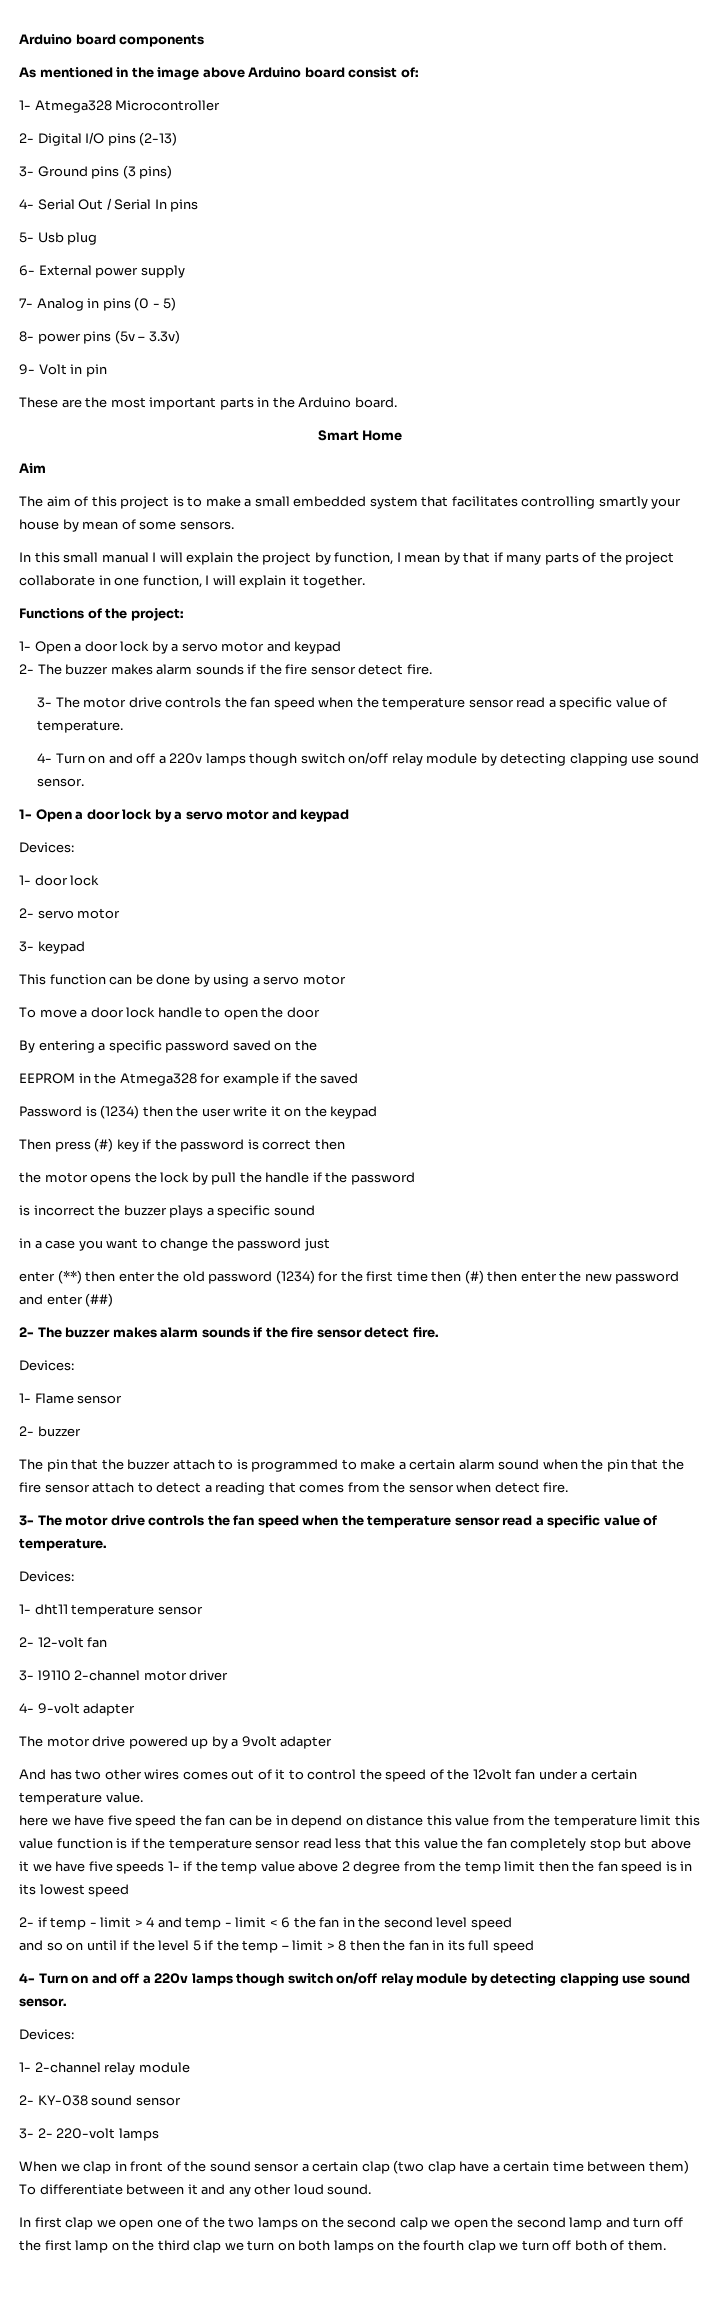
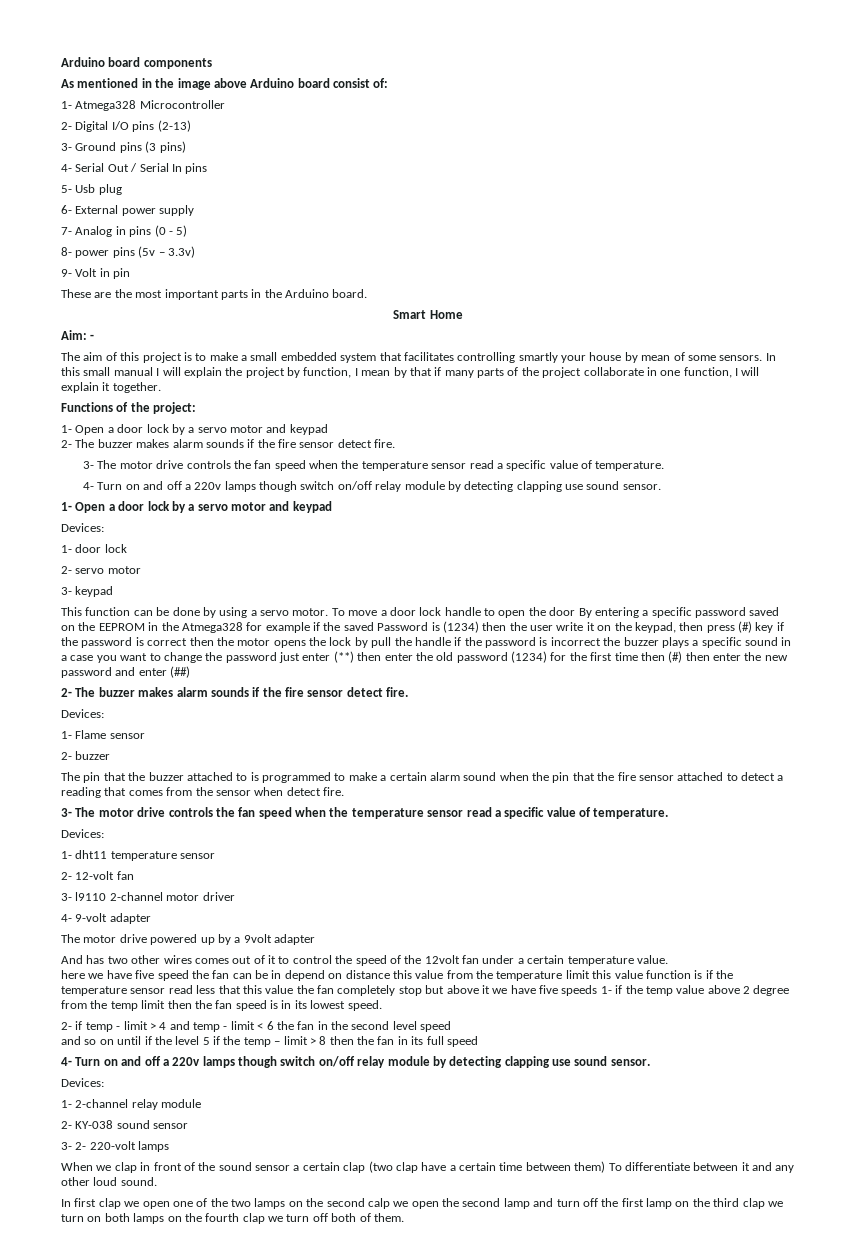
- Aim
+ Aim: -
- The aim of this project is to make a small embedded system that facilitates controlling smartly your house by mean of some sensors.
- In this small manual I will explain the project by function, I mean by that if many parts of the project collaborate in one function, I will explain it together.
+ The aim of this project is to make a small embedded system that facilitates controlling smartly your house by mean of some sensors. In this small manual I will explain the project by function, I mean by that if many parts of the project collaborate in one function, I will explain it together.
- This function can be done by using a servo motor
- To move a door lock handle to open the door
- By entering a specific password saved on the
- EEPROM in the Atmega328 for example if the saved
- Password is (1234) then the user write it on the keypad
- Then press (#) key if the password is correct then
- the motor opens the lock by pull the handle if the password
- is incorrect the buzzer plays a specific sound
- in a case you want to change the password just
- enter (**) then enter the old password (1234) for the first time then (#) then enter the new password and enter (##)
+ This function can be done by using a servo motor. To move a door lock handle to open the door By entering a specific password saved on the EEPROM in the Atmega328 for example if the saved Password is (1234) then the user write it on the keypad, then press (#) key if the password is correct then the motor opens the lock by pull the handle if the password is incorrect the buzzer plays a specific sound in a case you want to change the password just enter (**) then enter the old password (1234) for the first time then (#) then enter the new password and enter (##)
- The pin that the buzzer attach to is programmed to make a certain alarm sound when the pin that the fire sensor attach to detect a reading that comes from the sensor when detect fire.
+ The pin that the buzzer attached to is programmed to make a certain alarm sound when the pin that the fire sensor attached to detect a reading that comes from the sensor when detect fire.
- here we have five speed the fan can be in depend on distance this value from the temperature limit this value function is if the temperature sensor read less that this value the fan completely stop but above it we have five speeds 1- if the temp value above 2 degree from the temp limit then the fan speed is in its lowest speed
+ here we have five speed the fan can be in depend on distance this value from the temperature limit this value function is if the temperature sensor read less that this value the fan completely stop but above it we have five speeds 1- if the temp value above 2 degree from the temp limit then the fan speed is in its lowest speed.

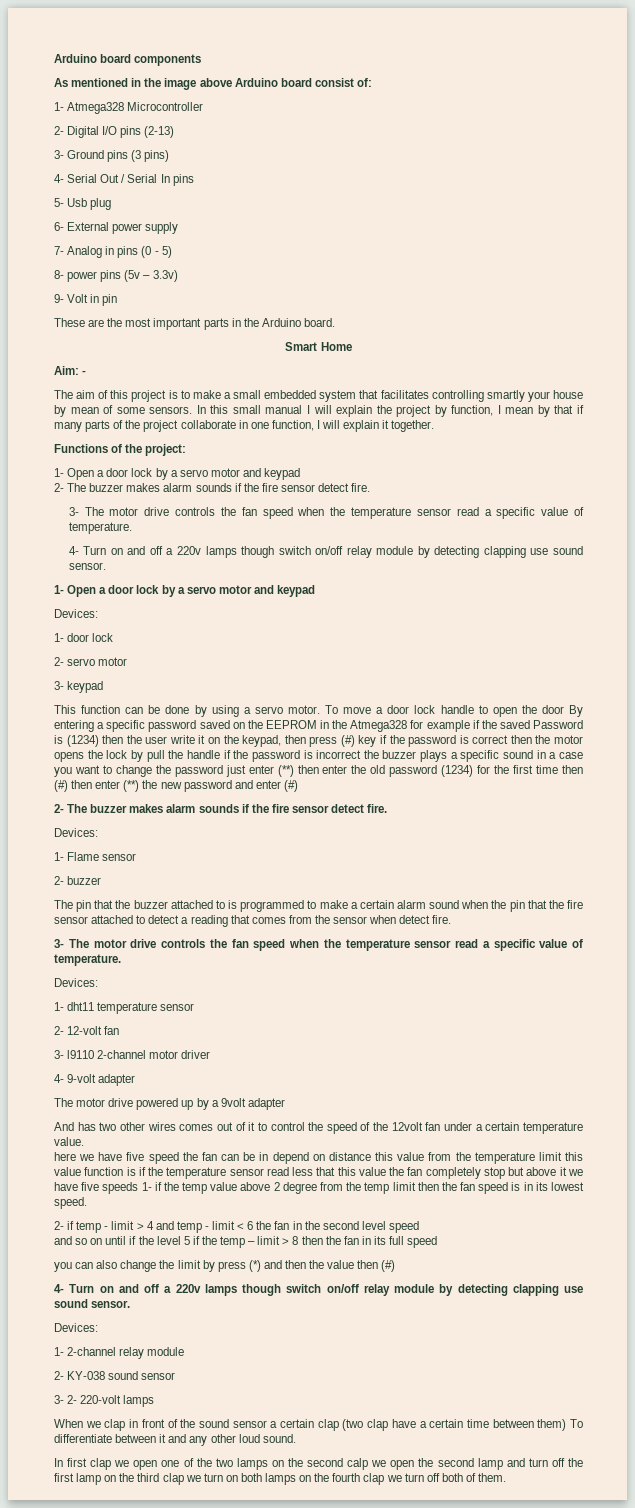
- To move a door lock handle to open the door By entering a specific password saved on the EEPROM in the Atmega328 for example if the saved Password is (1234) then the user write it on the keypad, then press (#) key if the password is correct then the motor opens the lock by pull the handle if the password is incorrect the buzzer plays a specific sound in a case you want to change the password just enter (**) then enter the old password (1234) for the first time then (#) then enter the new password and enter (##)
+ To move a door lock handle to open the door By entering a specific password saved on the EEPROM in the Atmega328 for example if the saved Password is (1234) then the user write it on the keypad, then press (#) key if the password is correct then the motor opens the lock by pull the handle if the password is incorrect the buzzer plays a specific sound in a case you want to change the password just enter (**) then enter the old password (1234) for the first time then (#) then enter (**) the new password and enter (#)
+ you can also change the limit by press (*) and then the value then (#)

